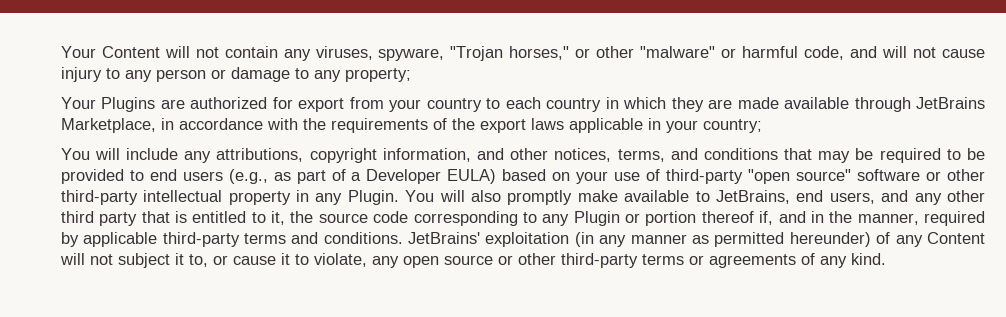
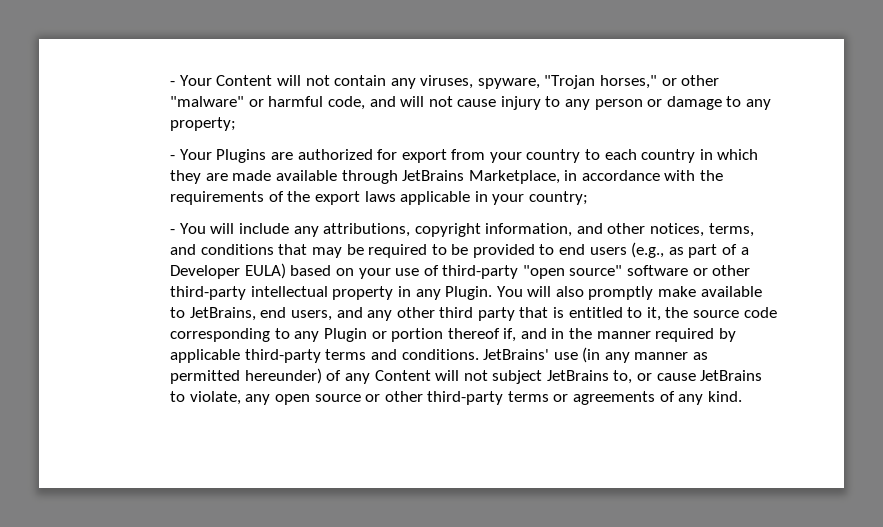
- Your Content will not contain any viruses, spyware, "Trojan horses," or other "malware" or harmful code, and will not cause injury to any person or damage to any property;
+ - Your Content will not contain any viruses, spyware, "Trojan horses," or other "malware" or harmful code, and will not cause injury to any person or damage to any property;
- Your Plugins are authorized for export from your country to each country in which they are made available through JetBrains Marketplace, in accordance with the requirements of the export laws applicable in your country;
+ - Your Plugins are authorized for export from your country to each country in which they are made available through JetBrains Marketplace, in accordance with the requirements of the export laws applicable in your country;
- You will include any attributions, copyright information, and other notices, terms, and conditions that may be required to be provided to end users (e.g., as part of a Developer EULA) based on your use of third-party "open source" software or other third-party intellectual property in any Plugin.
+ - You will include any attributions, copyright information, and other notices, terms, and conditions that may be required to be provided to end users (e.g., as part of a Developer EULA) based on your use of third-party "open source" software or other third-party intellectual property in any Plugin.
- You will also promptly make available to JetBrains, end users, and any other third party that is entitled to it, the source code corresponding to any Plugin or portion thereof if, and in the manner, required by applicable third-party terms and conditions.
+ You will also promptly make available to JetBrains, end users, and any other third party that is entitled to it, the source code corresponding to any Plugin or portion thereof if, and in the manner required by applicable third-party terms and conditions.
- JetBrains' exploitation (in any manner as permitted hereunder) of any Content will not subject it to, or cause it to violate, any open source or other third-party terms or agreements of any kind.
+ JetBrains' use (in any manner as permitted hereunder) of any Content will not subject JetBrains to, or cause JetBrains to violate, any open source or other third-party terms or agreements of any kind.

